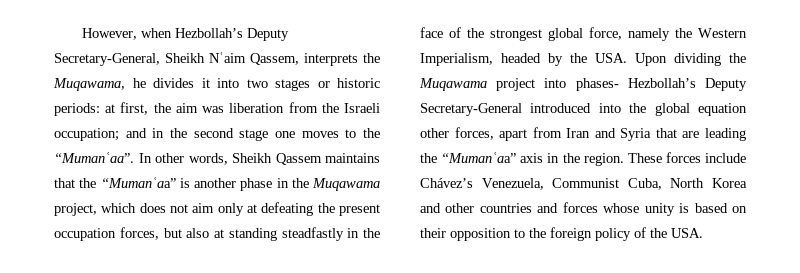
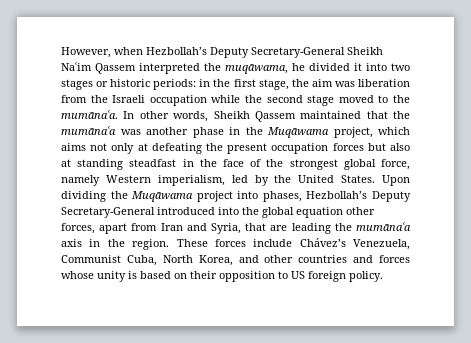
- However, when Hezbollah’s Deputy Secretary-General, Sheikh Nʿaim Qassem, interprets the Muqawama, he divides it into two stages or historic periods: at first, the aim was liberation from the Israeli occupation; and in the second stage one moves to the “Mumanʿaa”.
+ However, when Hezbollah’s Deputy Secretary-General Sheikh Naʿim Qassem interpreted the muqāwama, he divided it into two stages or historic periods: in the first stage, the aim was liberation from the Israeli occupation while the second stage moved to the mumānaʿa.
- In other words, Sheikh Qassem maintains that the “Mumanʿaa” is another phase in the Muqawama project, which does not aim only at defeating the present occupation forces, but also at standing steadfastly in the face of the strongest global force, namely the Western Imperialism, headed by the USA. Upon dividing the Muqawama project into phases- Hezbollah’s Deputy Secretary-General introduced into the global equation other forces, apart from Iran and Syria that are leading the “Mumanʿaa” axis in the region.
+ In other words, Sheikh Qassem maintained that the mumānaʿa was another phase in the Muqāwama project, which aims not only at defeating the present occupation forces but also at standing steadfast in the face of the strongest global force, namely Western imperialism, led by the United States. Upon dividing the Muqāwama project into phases, Hezbollah’s Deputy Secretary-General introduced into the global equation other forces, apart from Iran and Syria, that are leading the mumānaʿa axis in the region.
- These forces include Chávez’s Venezuela, Communist Cuba, North Korea and other countries and forces whose unity is based on their opposition to the foreign policy of the USA.
+ These forces include Chávez’s Venezuela, Communist Cuba, North Korea, and other countries and forces whose unity is based on their opposition to US foreign policy.

